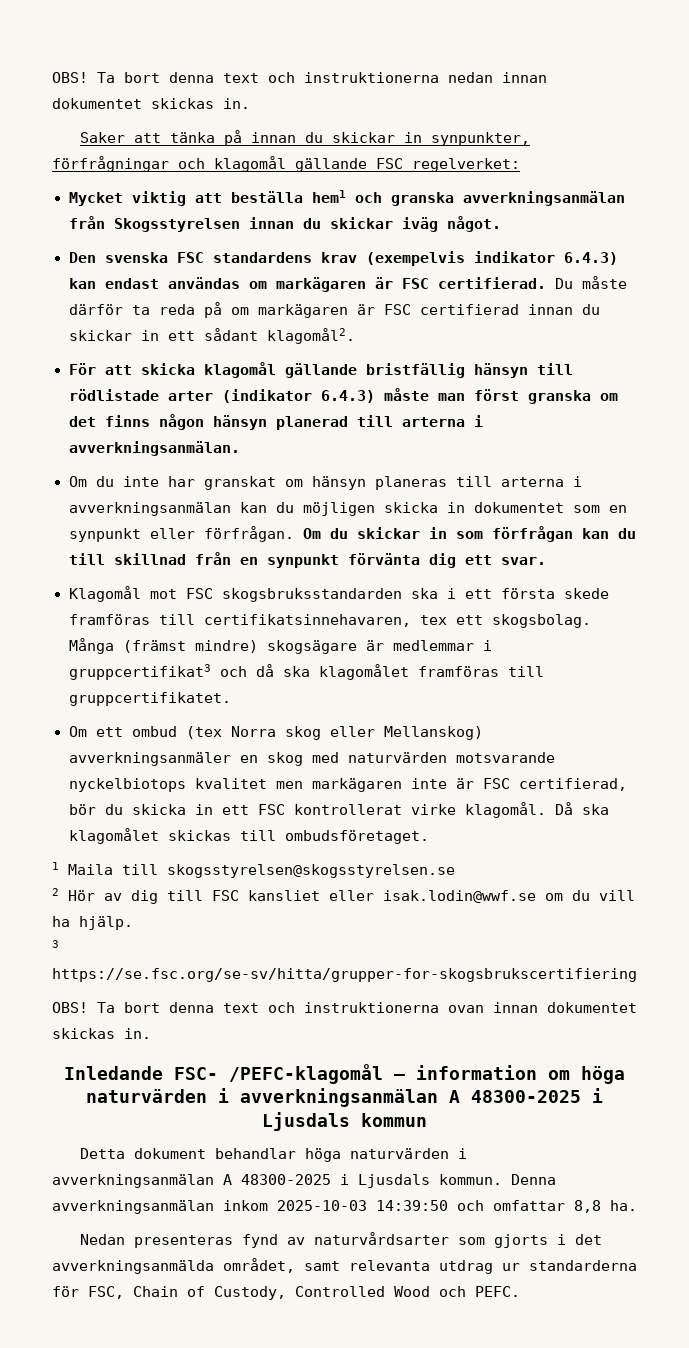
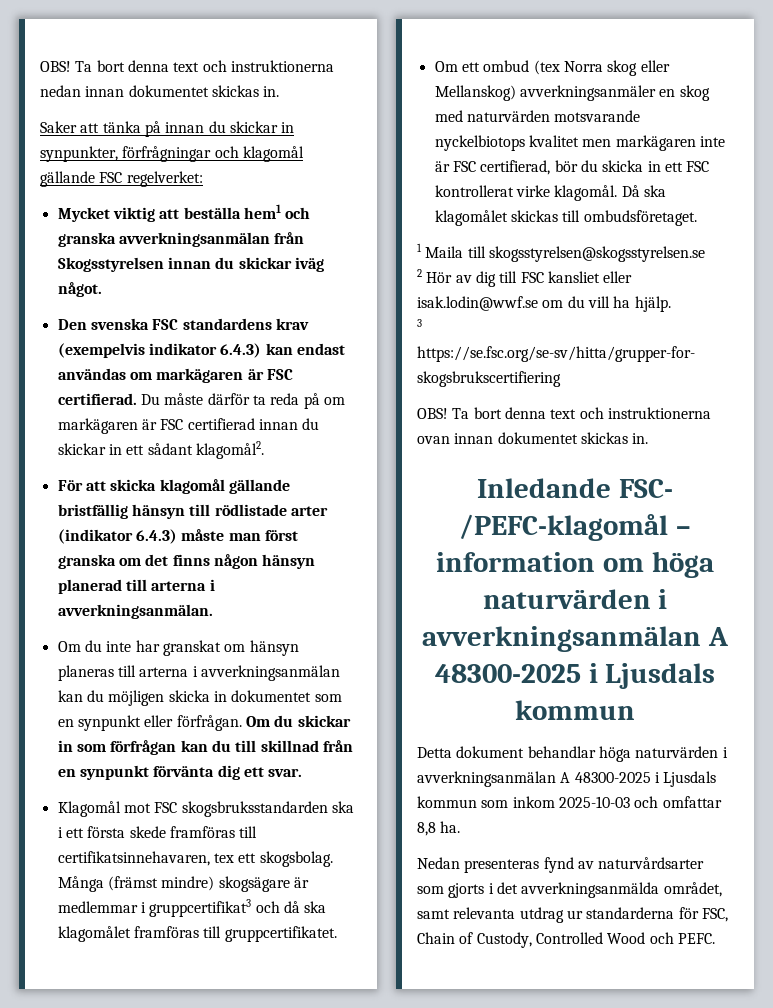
- Detta dokument behandlar höga naturvärden i avverkningsanmälan A 48300-2025 i Ljusdals kommun. Denna avverkningsanmälan inkom 2025-10-03 14:39:50 och omfattar 8,8 ha.
+ Detta dokument behandlar höga naturvärden i avverkningsanmälan A 48300-2025 i Ljusdals kommun som inkom 2025-10-03 och omfattar 8,8 ha.

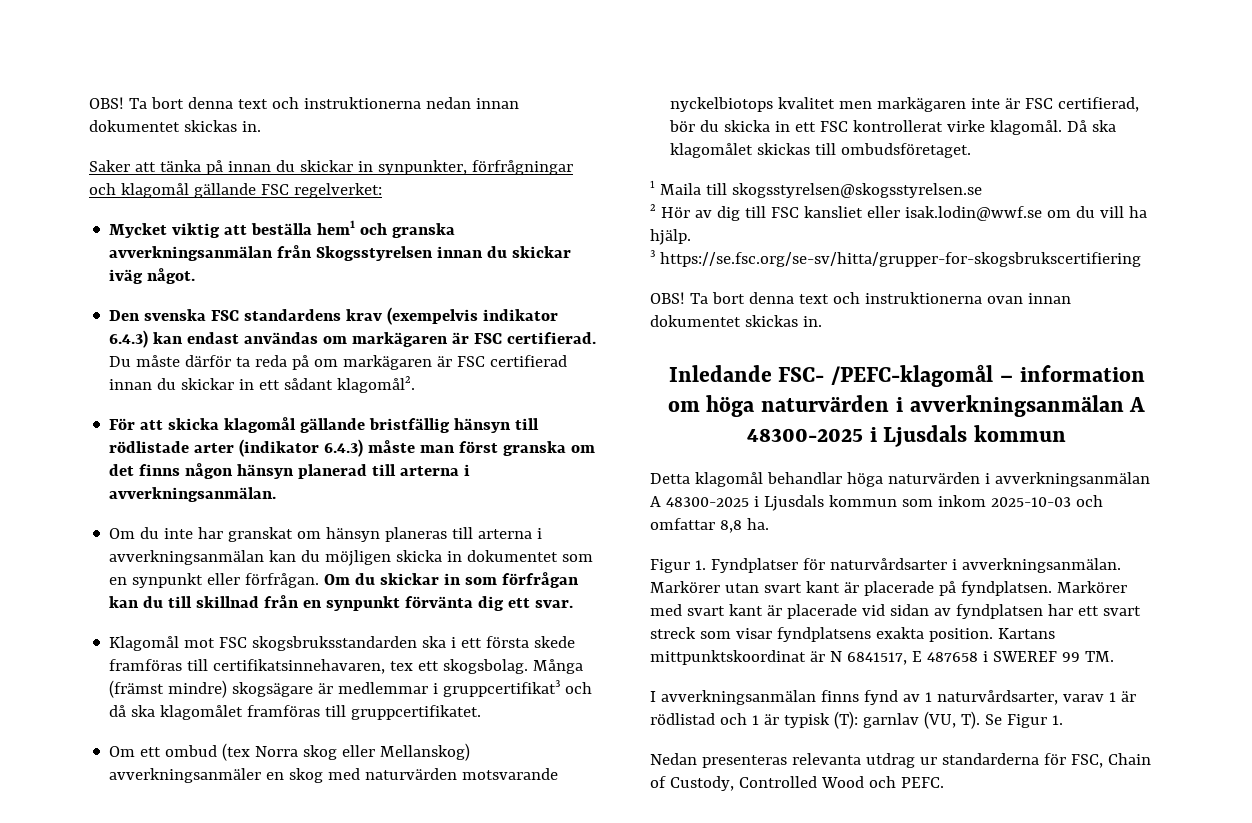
- Detta dokument behandlar höga naturvärden i avverkningsanmälan A 48300-2025 i Ljusdals kommun som inkom 2025-10-03 och omfattar 8,8 ha.
+ Detta klagomål behandlar höga naturvärden i avverkningsanmälan A 48300-2025 i Ljusdals kommun som inkom 2025-10-03 och omfattar 8,8 ha.
- Nedan presenteras fynd av naturvårdsarter som gjorts i det avverkningsanmälda området, samt relevanta utdrag ur standarderna för FSC, Chain of Custody, Controlled Wood och PEFC.
+ Figur 1. Fyndplatser för naturvårdsarter i avverkningsanmälan. Markörer utan svart kant är placerade på fyndplatsen. Markörer med svart kant är placerade vid sidan av fyndplatsen har ett svart streck som visar fyndplatsens exakta position. Kartans mittpunktskoordinat är N 6841517, E 487658 i SWEREF 99 TM.
+ I avverkningsanmälan finns fynd av 1 naturvårdsarter, varav 1 är rödlistad och 1 är typisk (T): garnlav (VU, T). Se Figur 1.
+ Nedan presenteras relevanta utdrag ur standarderna för FSC, Chain of Custody, Controlled Wood och PEFC.

